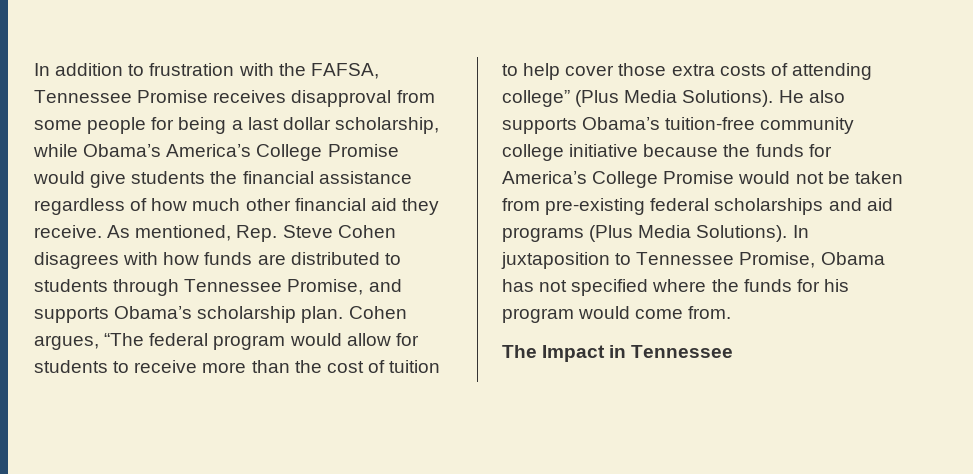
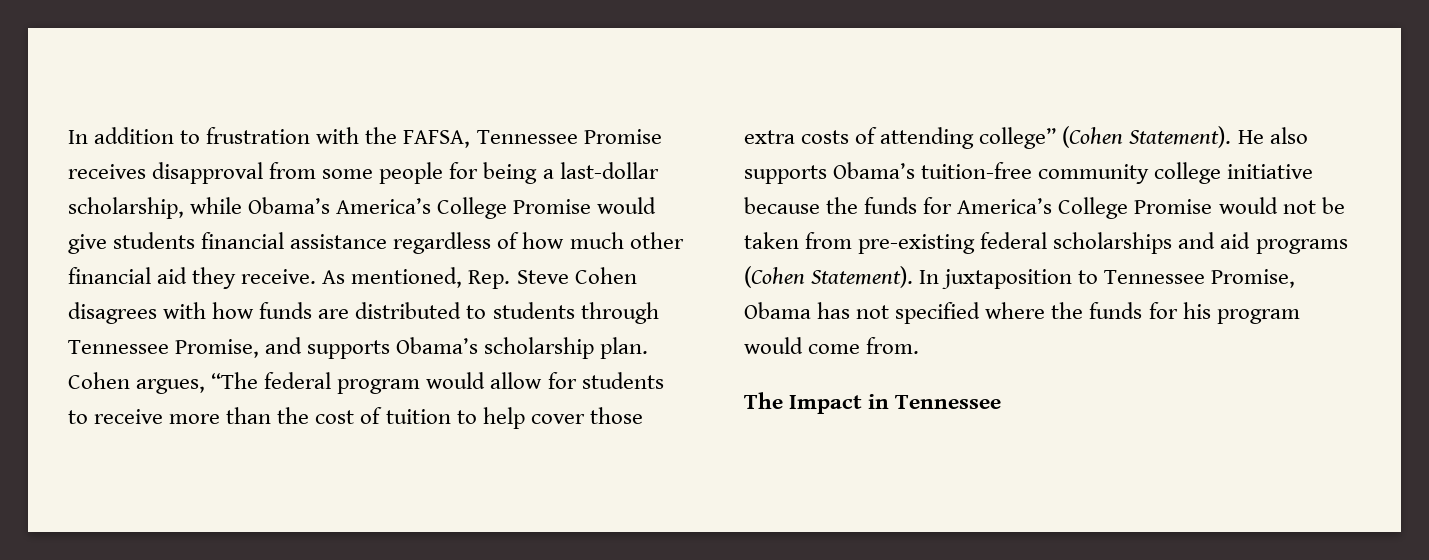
- In addition to frustration with the FAFSA, Tennessee Promise receives disapproval from some people for being a last dollar scholarship, while Obama’s America’s College Promise would give students the financial assistance regardless of how much other financial aid they receive.
+ In addition to frustration with the FAFSA, Tennessee Promise receives disapproval from some people for being a last-dollar scholarship, while Obama’s America’s College Promise would give students financial assistance regardless of how much other financial aid they receive.
- Cohen argues, “The federal program would allow for students to receive more than the cost of tuition to help cover those extra costs of attending college” (Plus Media Solutions).
+ Cohen argues, “The federal program would allow for students to receive more than the cost of tuition to help cover those extra costs of attending college” (Cohen Statement).
- He also supports Obama’s tuition-free community college initiative because the funds for America’s College Promise would not be taken from pre-existing federal scholarships and aid programs (Plus Media Solutions).
+ He also supports Obama’s tuition-free community college initiative because the funds for America’s College Promise would not be taken from pre-existing federal scholarships and aid programs (Cohen Statement).

